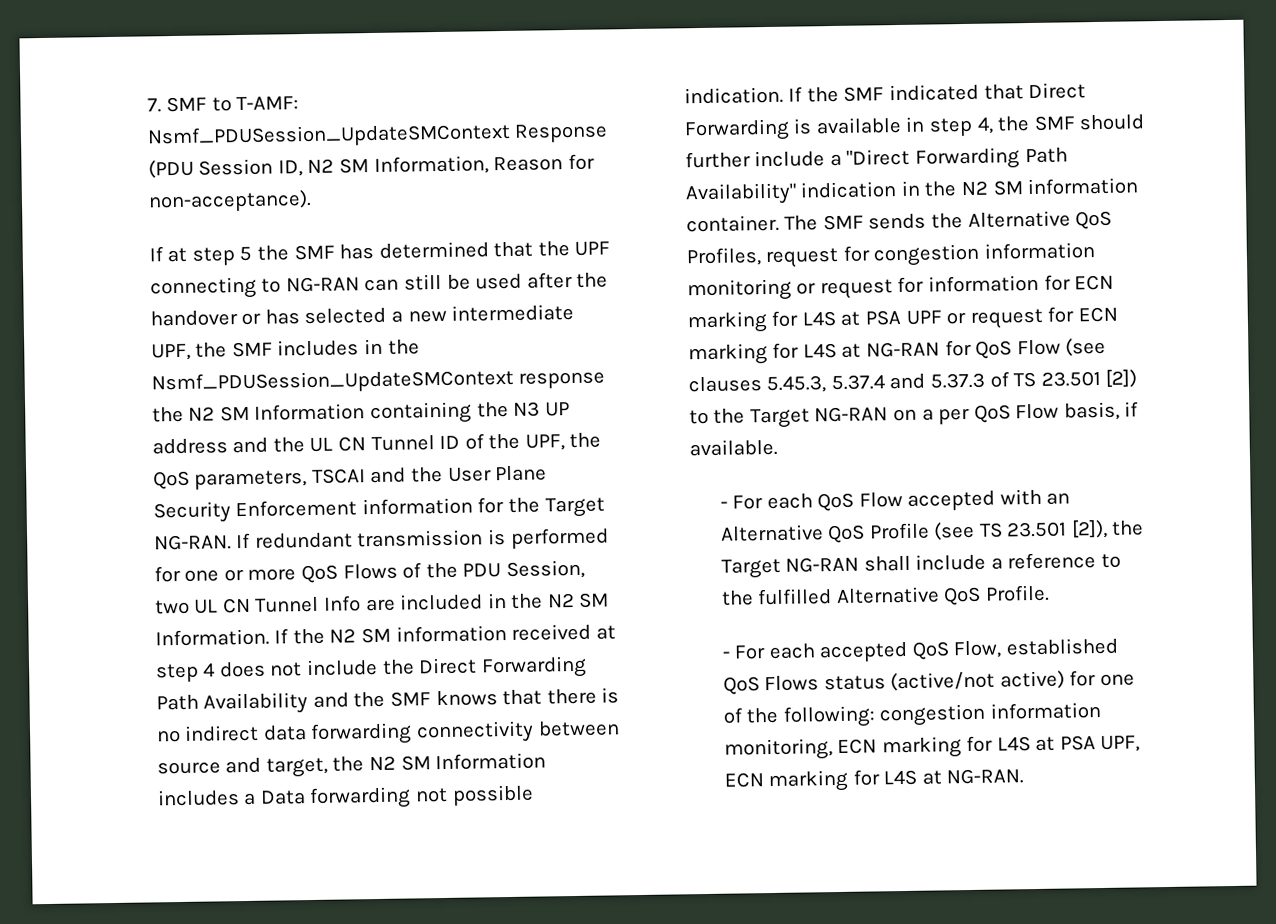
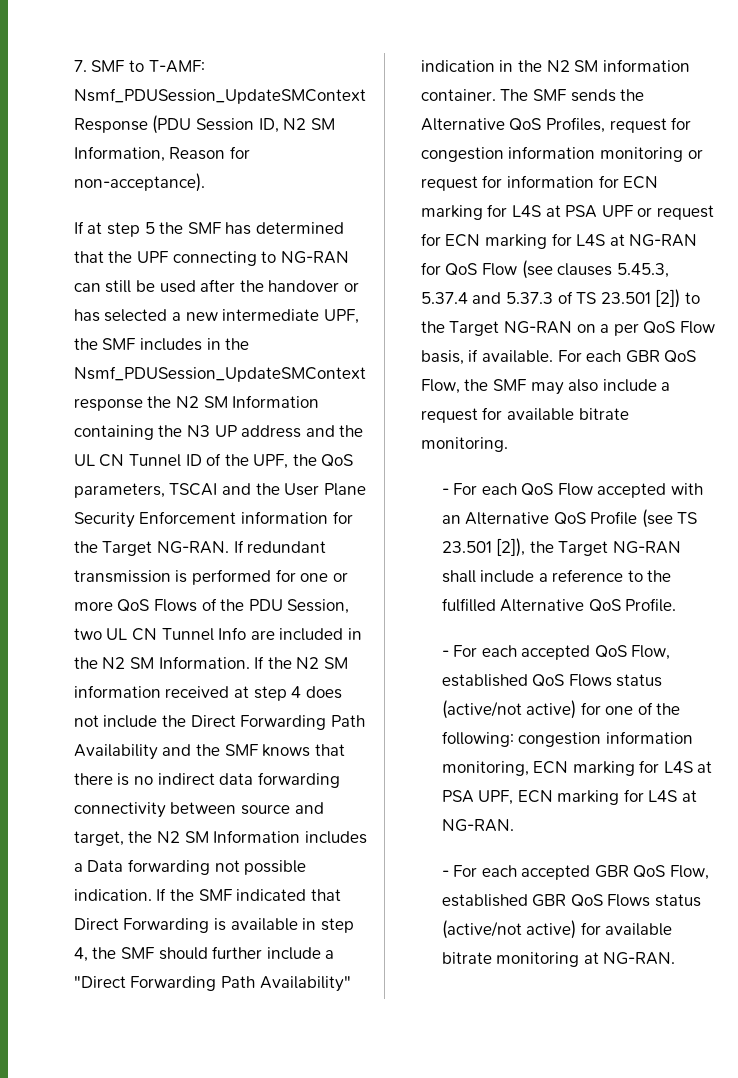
+ For each GBR QoS Flow, the SMF may also include a request for available bitrate monitoring.
+ - For each accepted GBR QoS Flow, established GBR QoS Flows status (active/not active) for available bitrate monitoring at NG-RAN.

